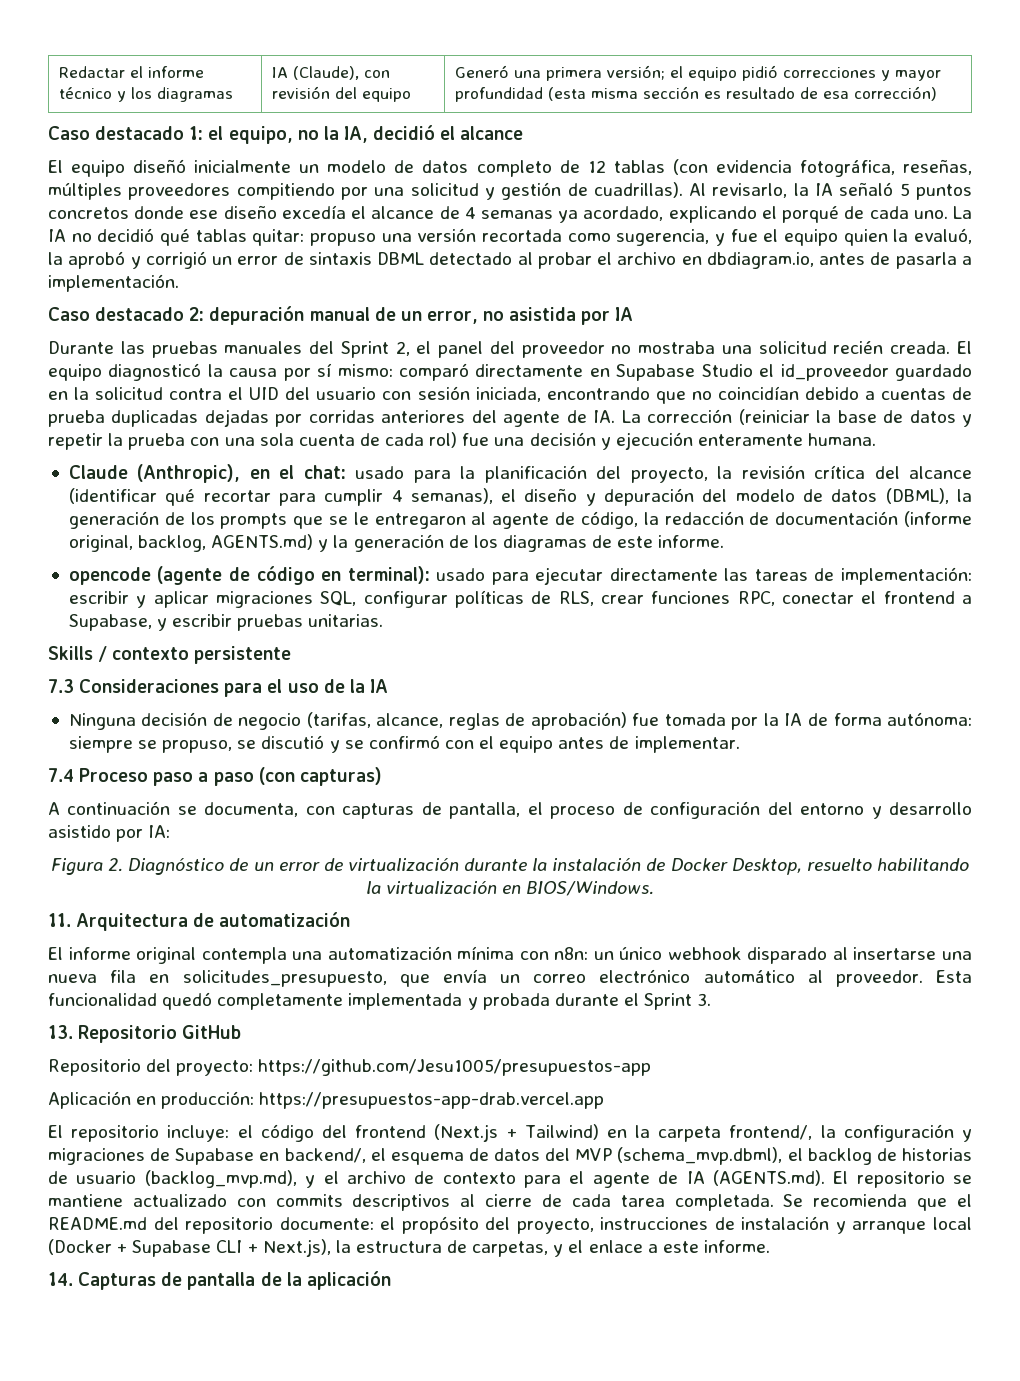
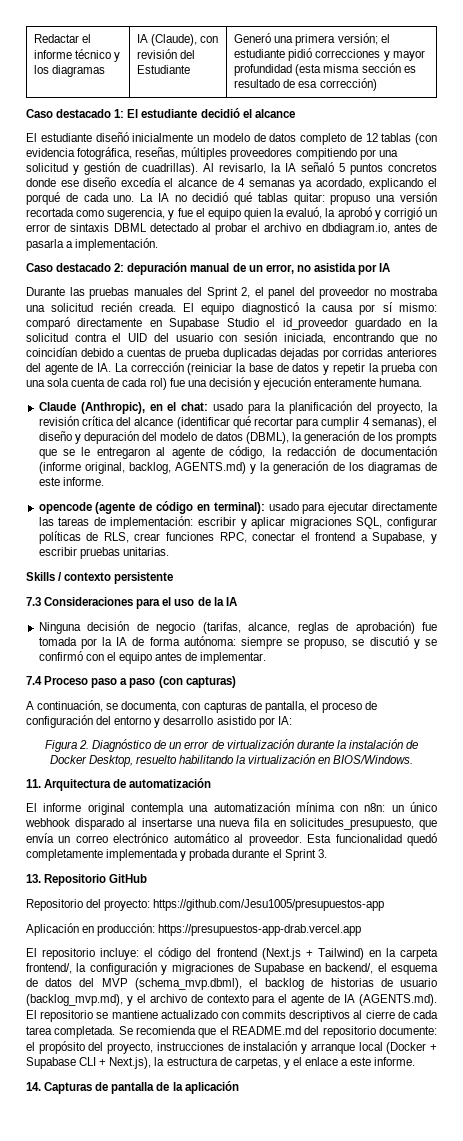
- Redactar el informe técnico y los diagramas | IA (Claude), con revisión del equipo | Generó una primera versión; el equipo pidió correcciones y mayor profundidad (esta misma sección es resultado de esa corrección)
+ Redactar el informe técnico y los diagramas | IA (Claude), con revisión del Estudiante | Generó una primera versión; el estudiante pidió correcciones y mayor profundidad (esta misma sección es resultado de esa corrección)
- Caso destacado 1: el equipo, no la IA, decidió el alcance
+ Caso destacado 1: El estudiante decidió el alcance
- El equipo diseñó inicialmente un modelo de datos completo de 12 tablas (con evidencia fotográfica, reseñas, múltiples proveedores compitiendo por una solicitud y gestión de cuadrillas).
+ El estudiante diseñó inicialmente un modelo de datos completo de 12 tablas (con evidencia fotográfica, reseñas, múltiples proveedores compitiendo por una solicitud y gestión de cuadrillas).
- A continuación se documenta, con capturas de pantalla, el proceso de configuración del entorno y desarrollo asistido por IA:
+ A continuación, se documenta, con capturas de pantalla, el proceso de configuración del entorno y desarrollo asistido por IA:

